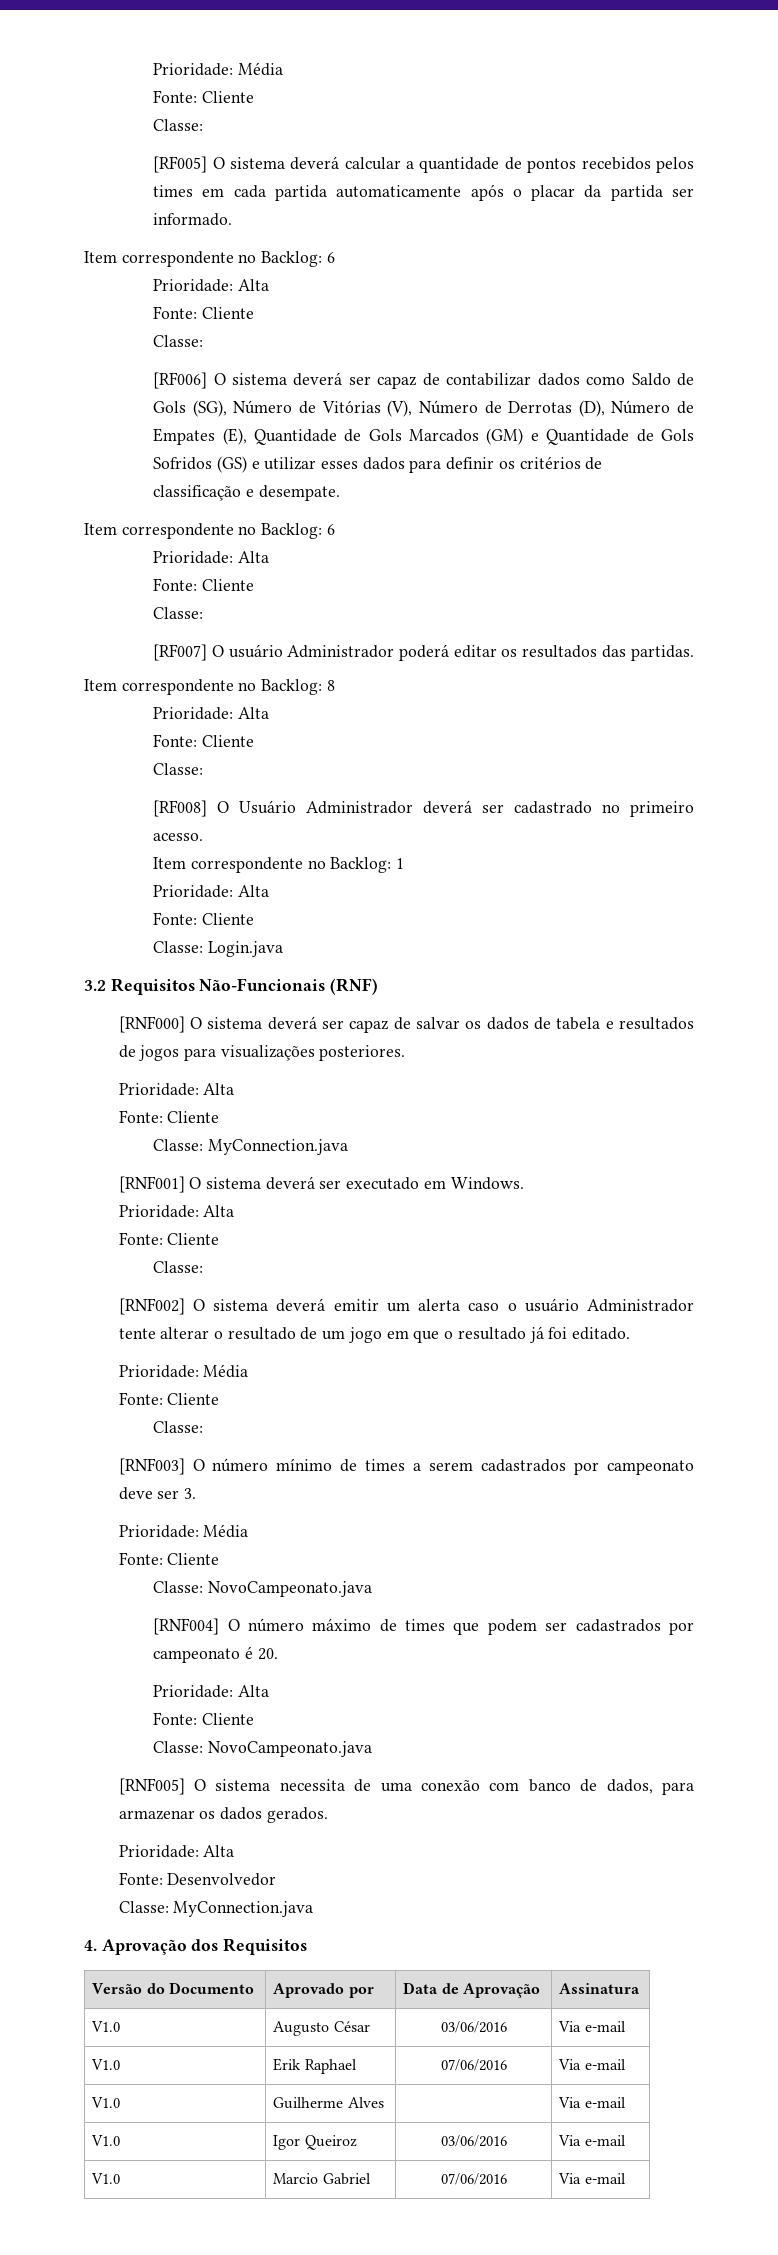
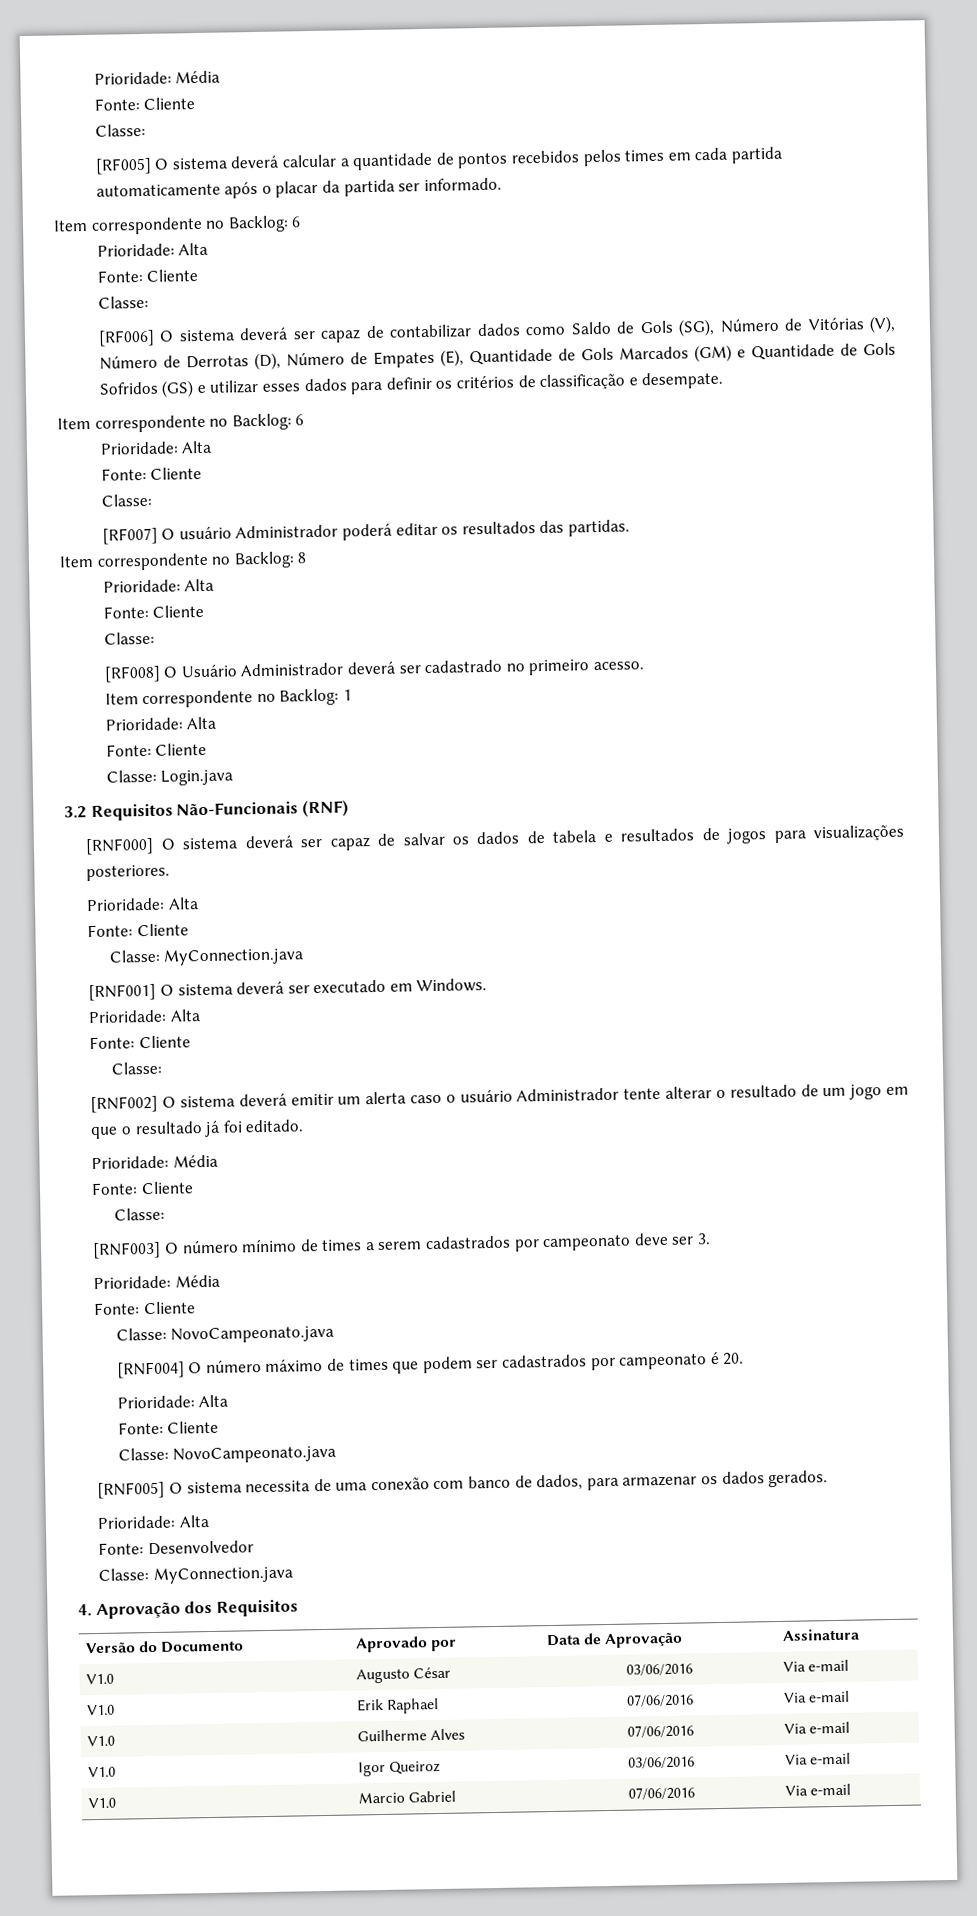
- V1.0 | Guilherme Alves | | Via e-mail
+ V1.0 | Guilherme Alves | 07/06/2016 | Via e-mail

